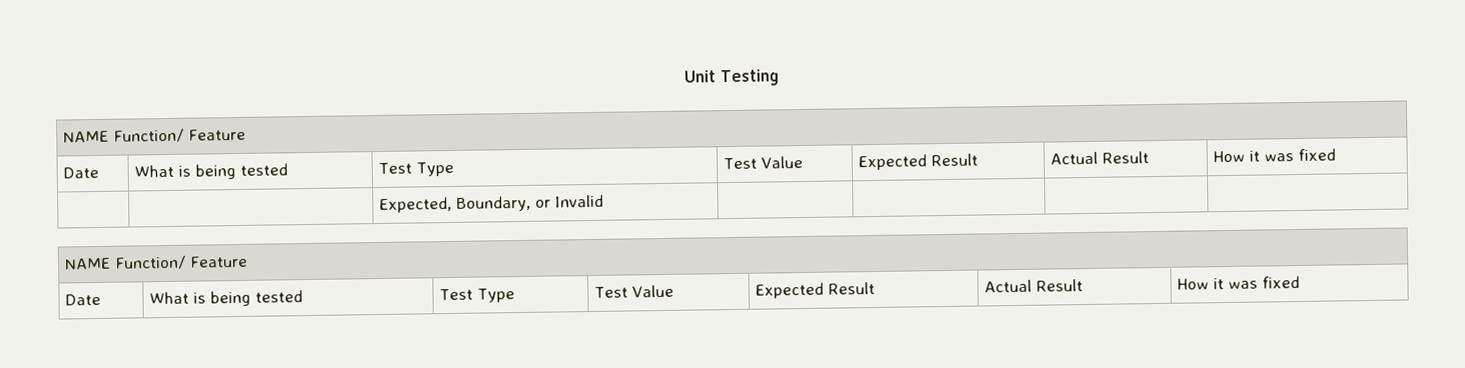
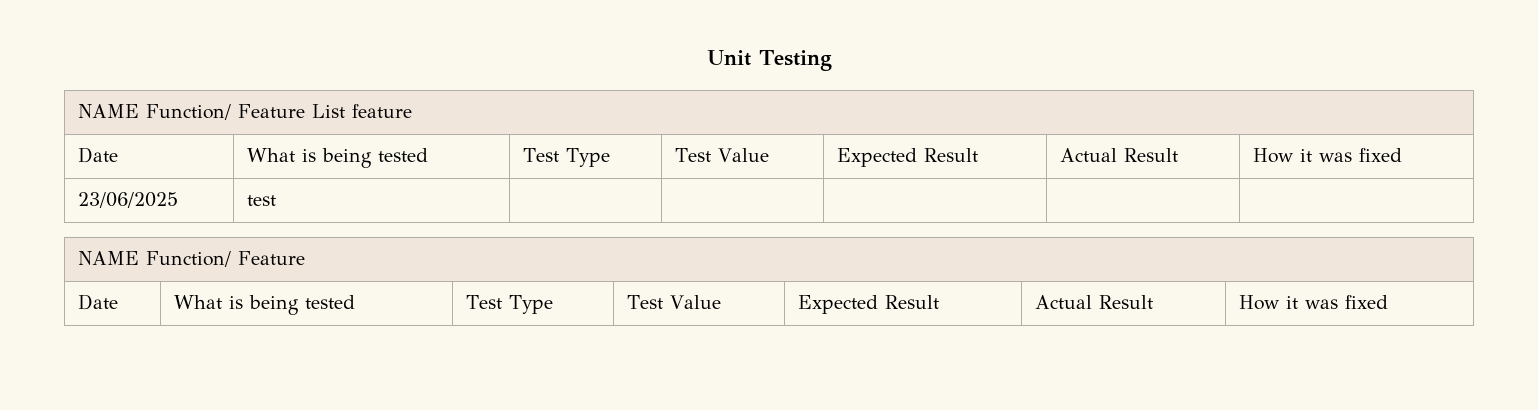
  Unit Testing
- NAME Function/ Feature
+ NAME Function/ Feature List feature
- | | Expected, Boundary, or Invalid | | | |
+ 23/06/2025 | test | | | | |

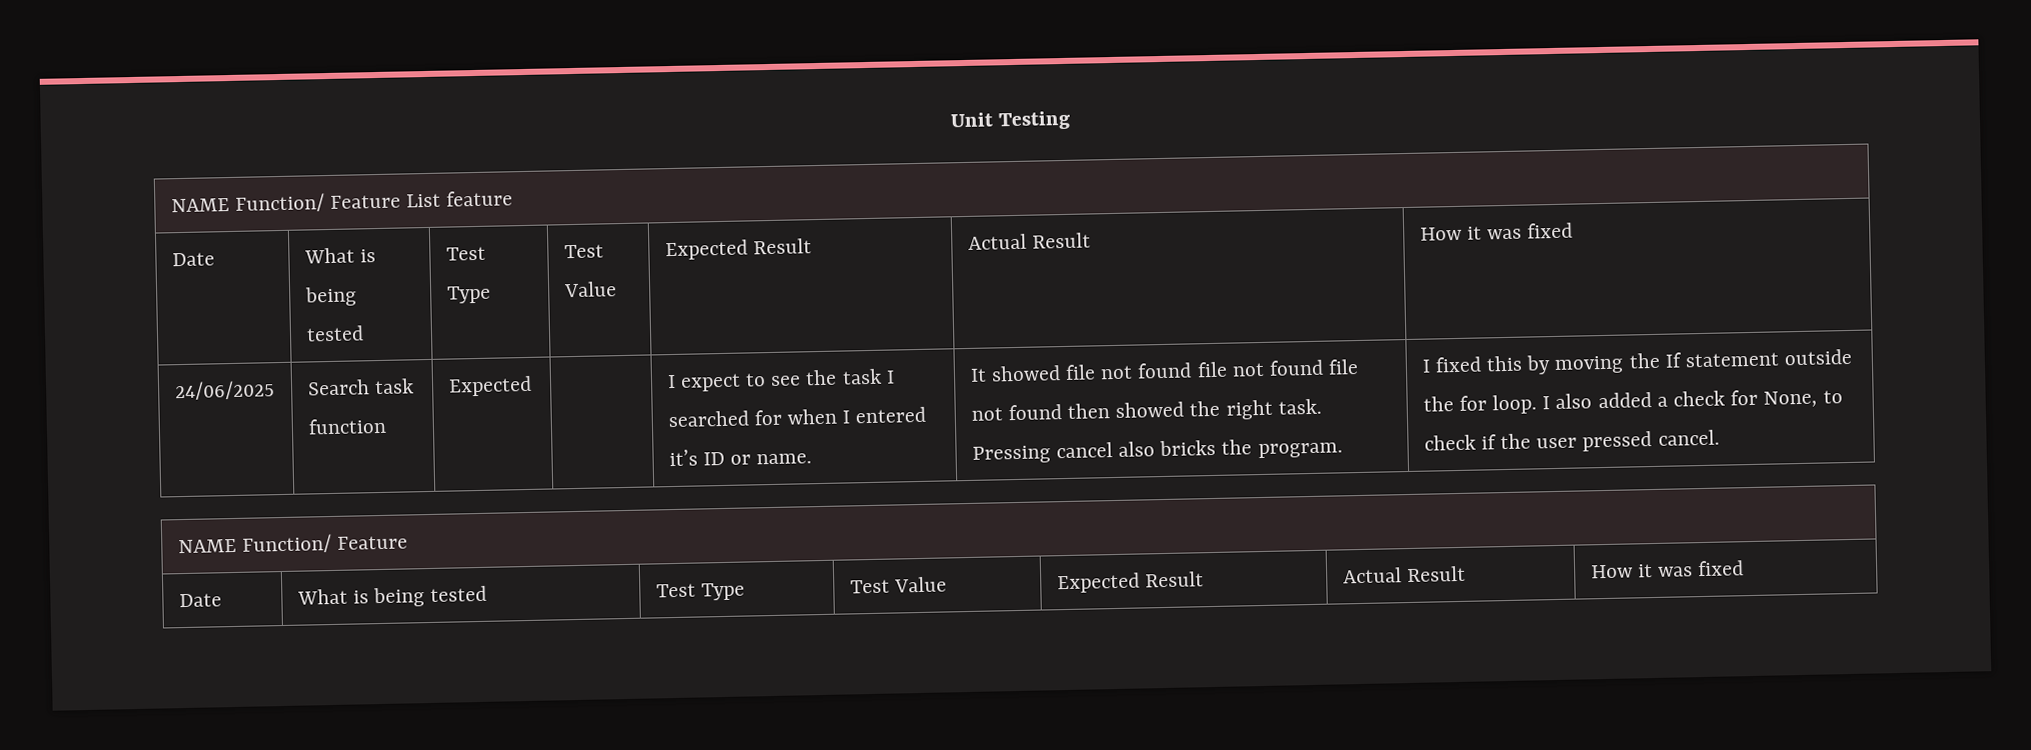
- 23/06/2025 | test
+ 24/06/2025 | Search task function | Expected | | I expect to see the task I searched for when I entered it’s ID or name. | It showed file not found file not found file not found then showed the right task. Pressing cancel also bricks the program. | I fixed this by moving the If statement outside the for loop. I also added a check for None, to check if the user pressed cancel.

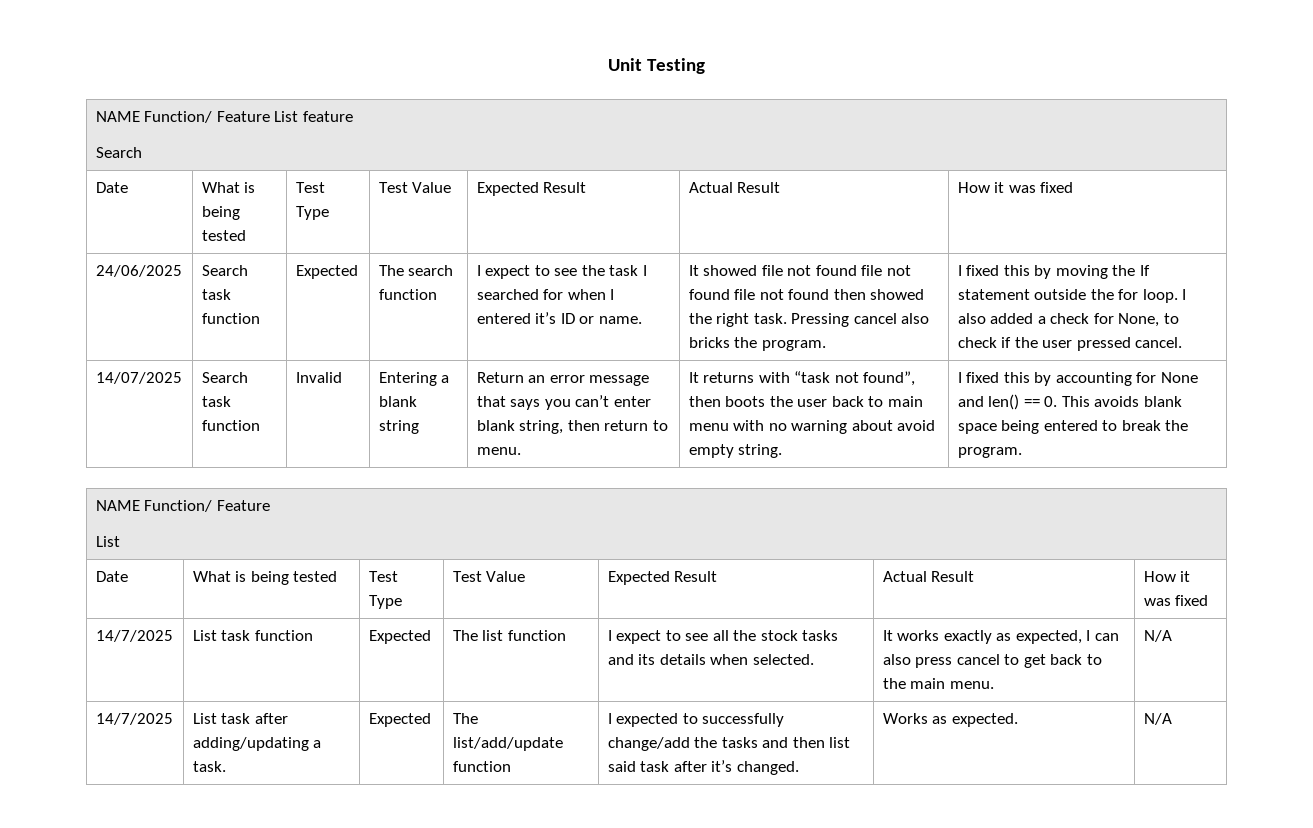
  NAME Function/ Feature List feature
+ Search
+ The search function
  I also added a check for None, to check if the user pressed cancel.
+ 14/07/2025 | Search task function | Invalid | Entering a blank string | Return an error message that says you can’t enter blank string, then return to menu. | It returns with “task not found”, then boots the user back to main menu with no warning about avoid empty string. | I fixed this by accounting for None and len() == 0. This avoids blank space being entered to break the program.
  NAME Function/ Feature
+ List
+ 14/7/2025 | List task function | Expected | The list function | I expect to see all the stock tasks and its details when selected. | It works exactly as expected, I can also press cancel to get back to the main menu. | N/A
+ 14/7/2025 | List task after adding/updating a task. | Expected | The list/add/update function | I expected to successfully change/add the tasks and then list said task after it’s changed. | Works as expected. | N/A

